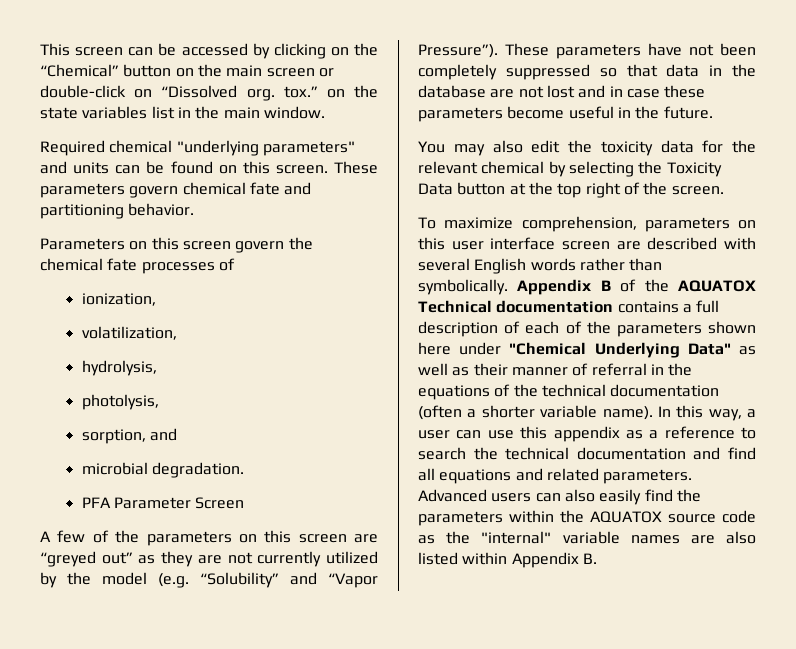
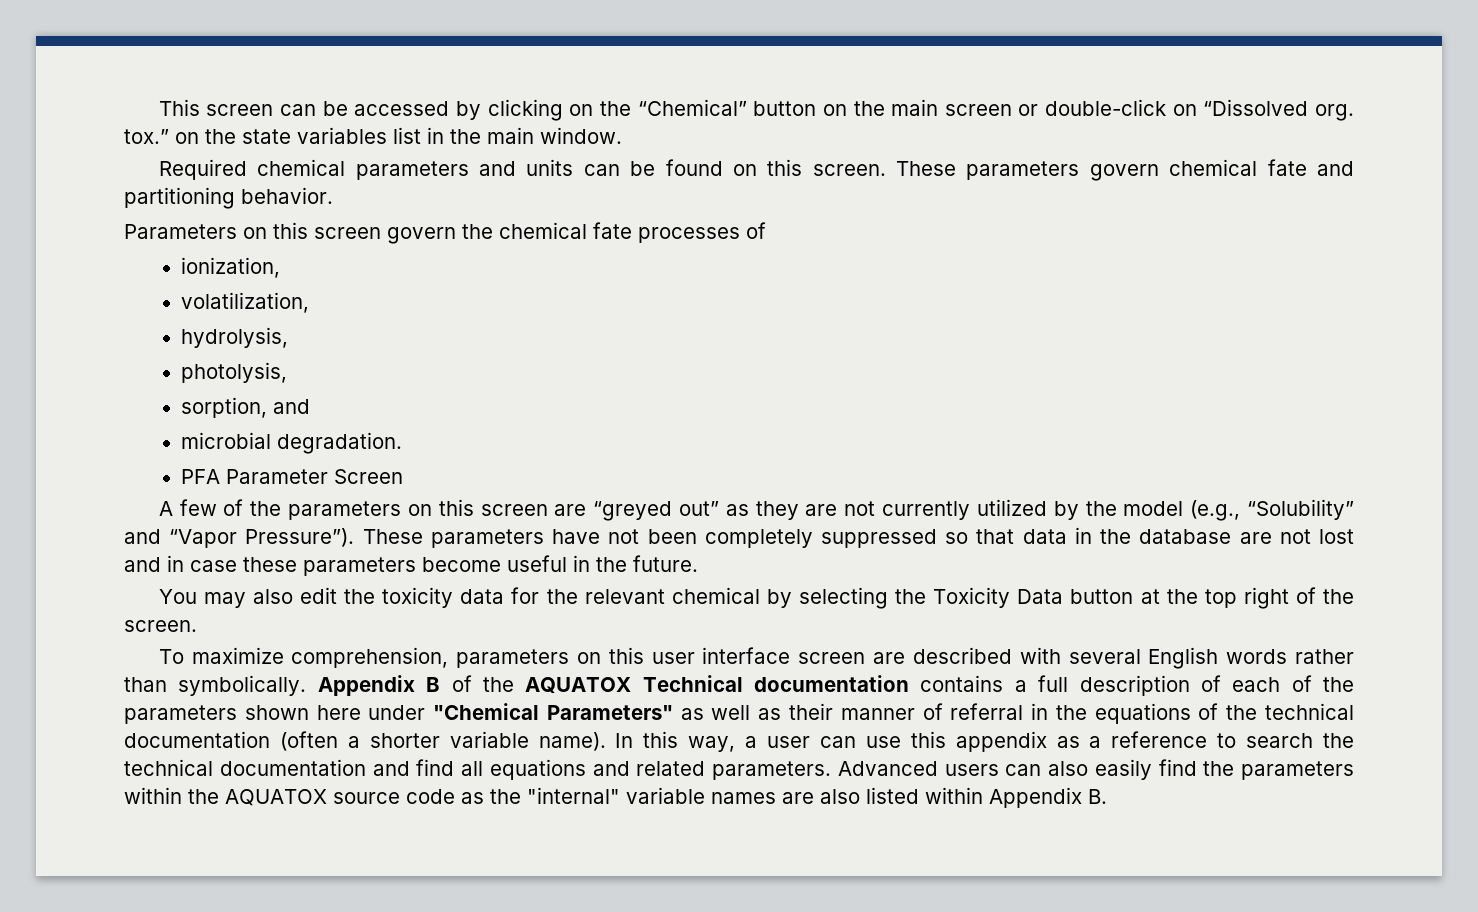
- Required chemical "underlying parameters" and units can be found on this screen.
+ Required chemical parameters and units can be found on this screen.
- A few of the parameters on this screen are “greyed out” as they are not currently utilized by the model (e.g. “Solubility” and “Vapor Pressure”).
+ A few of the parameters on this screen are “greyed out” as they are not currently utilized by the model (e.g., “Solubility” and “Vapor Pressure”).
- Appendix B of the AQUATOX Technical documentation contains a full description of each of the parameters shown here under "Chemical Underlying Data" as well as their manner of referral in the equations of the technical documentation (often a shorter variable name).
+ Appendix B of the AQUATOX Technical documentation contains a full description of each of the parameters shown here under "Chemical Parameters" as well as their manner of referral in the equations of the technical documentation (often a shorter variable name).

